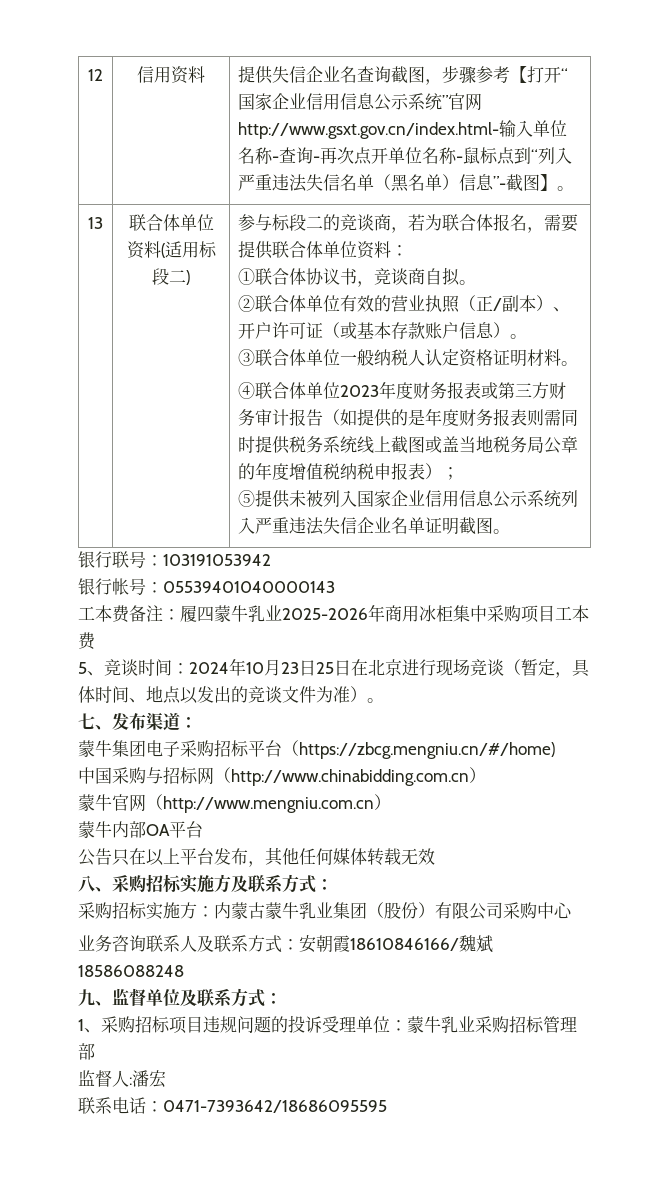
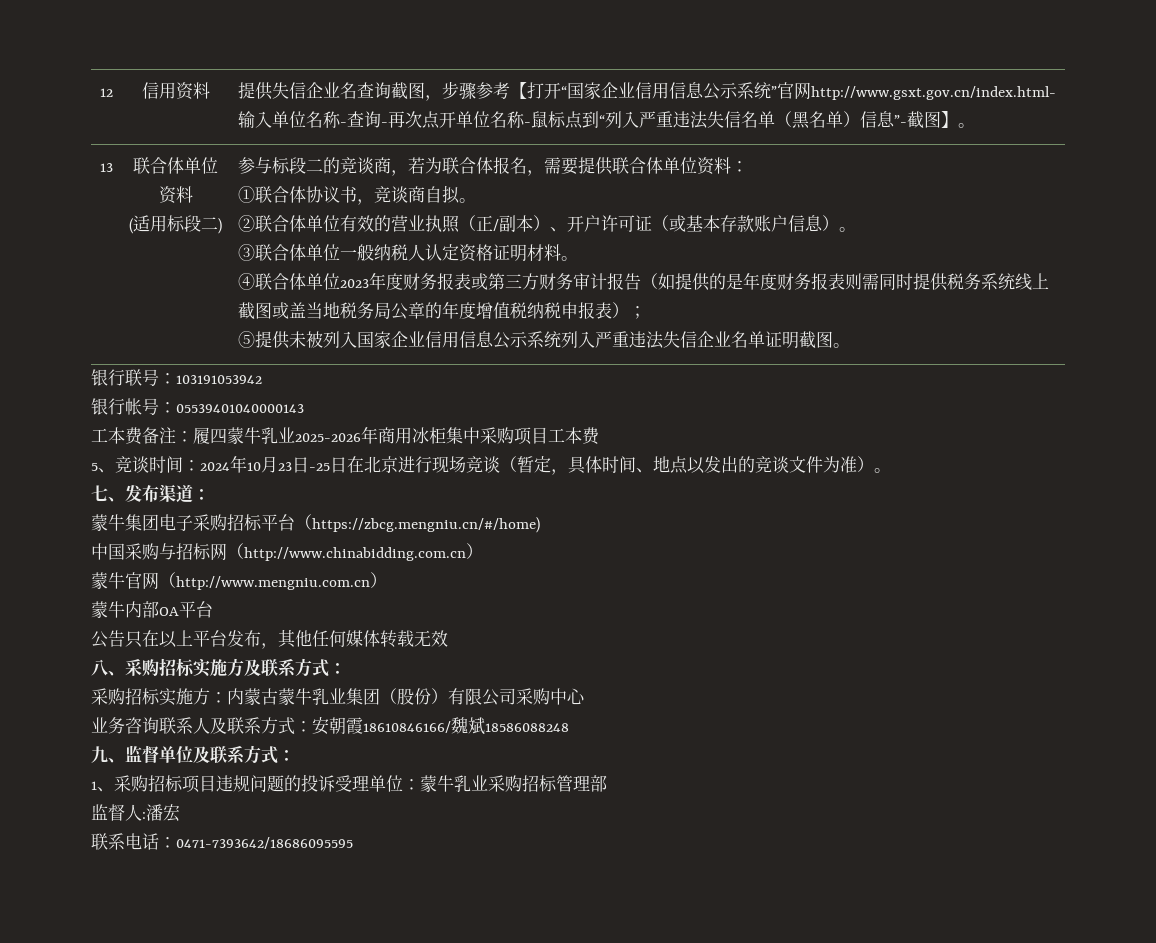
- 13 | 联合体单位资料(适用标段二)
+ 13 | 联合体单位资料
+ (适用标段二)
- 5、竞谈时间：2024年10月23日25日在北京进行现场竞谈（暂定，具体时间、地点以发出的竞谈文件为准）。
+ 5、竞谈时间：2024年10月23日-25日在北京进行现场竞谈（暂定，具体时间、地点以发出的竞谈文件为准）。

